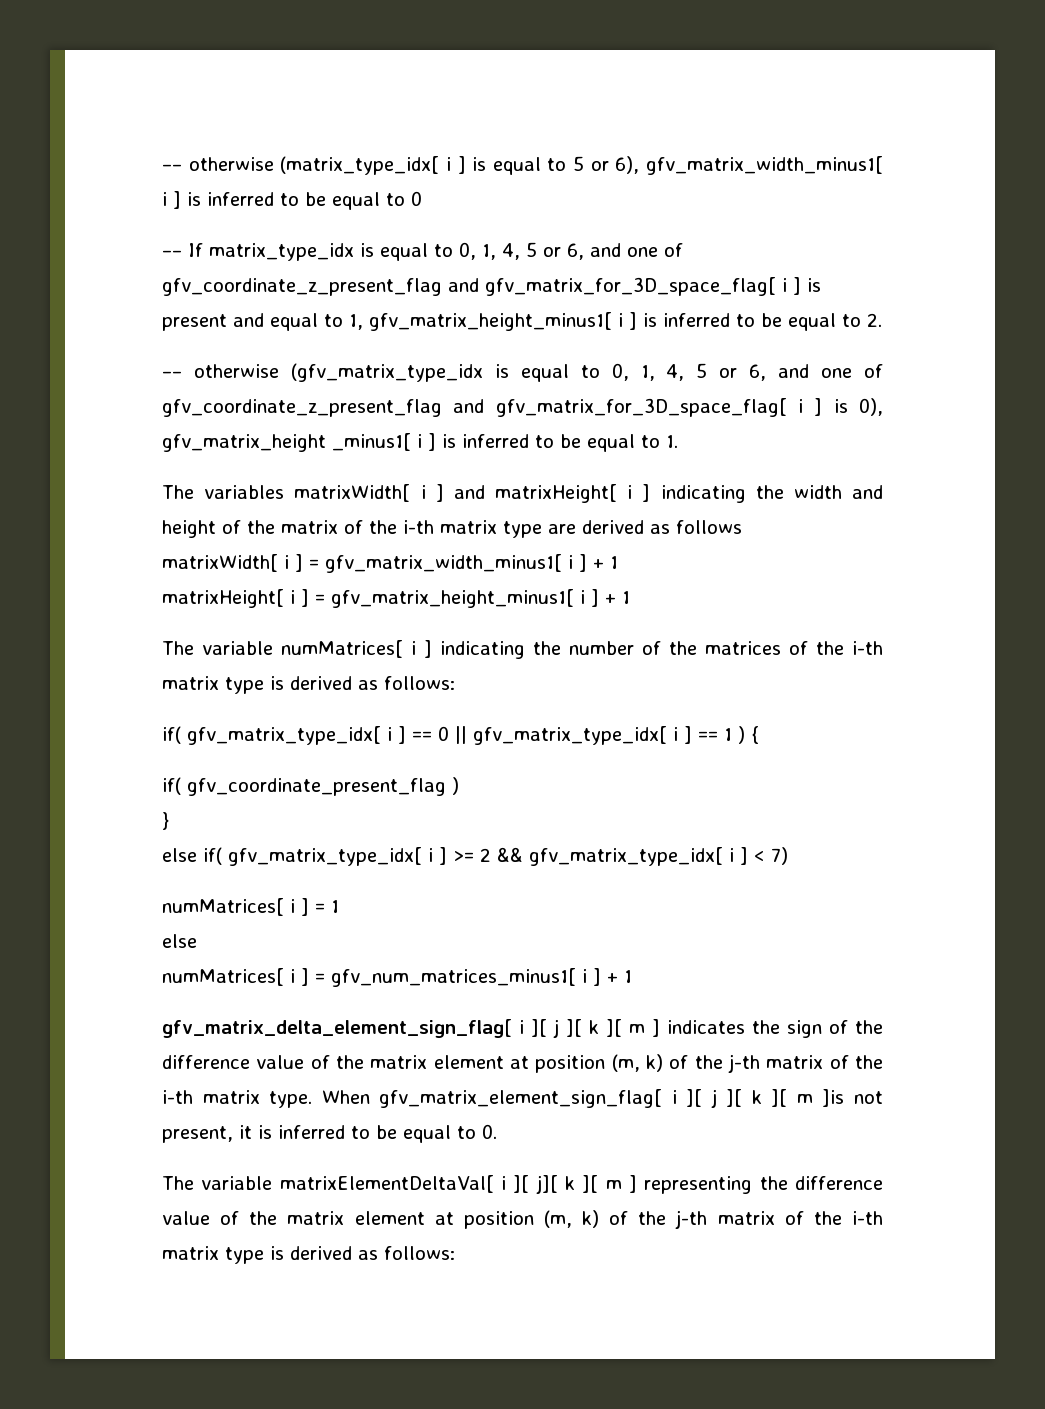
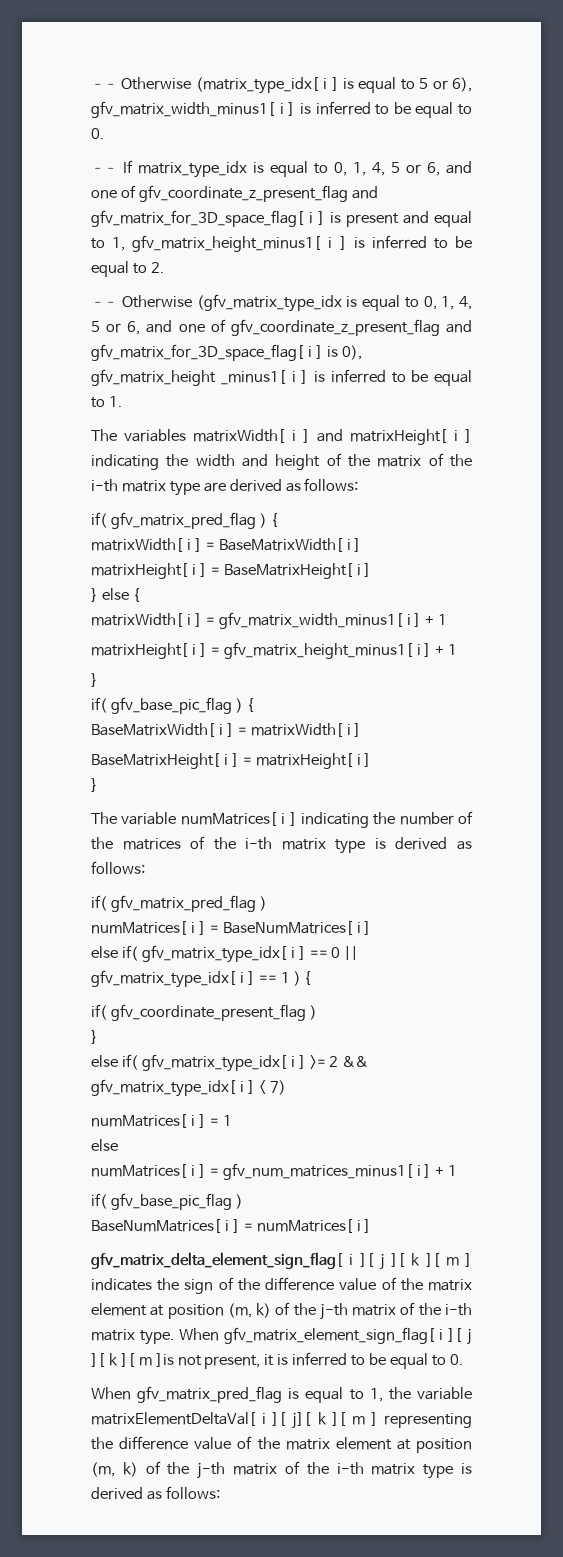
- –– otherwise (matrix_type_idx[ i ] is equal to 5 or 6), gfv_matrix_width_minus1[ i ] is inferred to be equal to 0
+ –– Otherwise (matrix_type_idx[ i ] is equal to 5 or 6), gfv_matrix_width_minus1[ i ] is inferred to be equal to 0.
- –– otherwise (gfv_matrix_type_idx is equal to 0, 1, 4, 5 or 6, and one of gfv_coordinate_z_present_flag and gfv_matrix_for_3D_space_flag[ i ] is 0), gfv_matrix_height _minus1[ i ] is inferred to be equal to 1.
+ –– Otherwise (gfv_matrix_type_idx is equal to 0, 1, 4, 5 or 6, and one of gfv_coordinate_z_present_flag and gfv_matrix_for_3D_space_flag[ i ] is 0), gfv_matrix_height _minus1[ i ] is inferred to be equal to 1.
- The variables matrixWidth[ i ] and matrixHeight[ i ] indicating the width and height of the matrix of the i-th matrix type are derived as follows
+ The variables matrixWidth[ i ] and matrixHeight[ i ] indicating the width and height of the matrix of the i-th matrix type are derived as follows:
+ if( gfv_matrix_pred_flag ) {
+ matrixWidth[ i ] = BaseMatrixWidth[ i ]
+ matrixHeight[ i ] = BaseMatrixHeight[ i ]
+ } else {
  matrixHeight[ i ] = gfv_matrix_height_minus1[ i ] + 1
+ }
+ if( gfv_base_pic_flag ) {
+ BaseMatrixWidth[ i ] = matrixWidth[ i ]
+ BaseMatrixHeight[ i ] = matrixHeight[ i ]
+ }
  The variable numMatrices[ i ] indicating the number of the matrices of the i-th matrix type is derived as follows:
- if( gfv_matrix_type_idx[ i ] == 0 || gfv_matrix_type_idx[ i ] == 1 ) {
+ if( gfv_matrix_pred_flag )
+ numMatrices[ i ] = BaseNumMatrices[ i ]
+ else if( gfv_matrix_type_idx[ i ] == 0 || gfv_matrix_type_idx[ i ] == 1 ) {
  numMatrices[ i ] = gfv_num_matrices_minus1[ i ] + 1
+ if( gfv_base_pic_flag )
+ BaseNumMatrices[ i ] = numMatrices[ i ]
- The variable matrixElementDeltaVal[ i ][ j][ k ][ m ] representing the difference value of the matrix element at position (m, k) of the j-th matrix of the i-th matrix type is derived as follows:
+ When gfv_matrix_pred_flag is equal to 1, the variable matrixElementDeltaVal[ i ][ j][ k ][ m ] representing the difference value of the matrix element at position (m, k) of the j-th matrix of the i-th matrix type is derived as follows:

